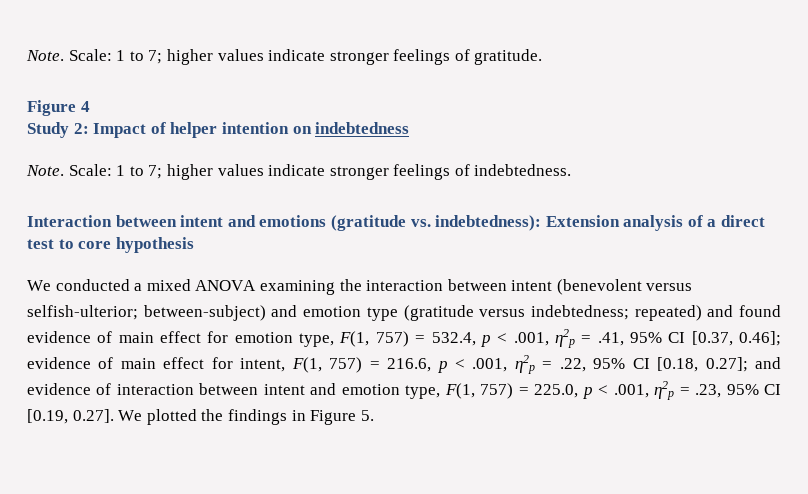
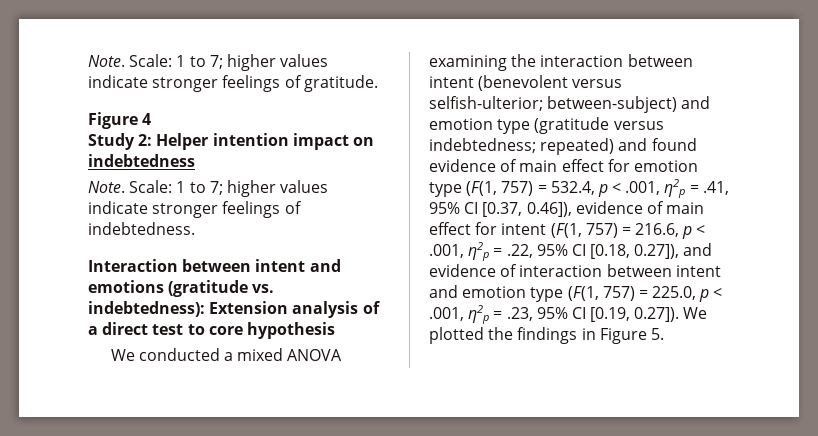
- Study 2: Impact of helper intention on indebtedness
+ Study 2: Helper intention impact on indebtedness
- repeated) and found evidence of main effect for emotion type, F(1, 757) = 532.4, p < .001, η2p = .41, 95% CI [0.37, 0.46]; evidence of main effect for intent, F(1, 757) = 216.6, p < .001, η2p = .22, 95% CI [0.18, 0.27]; and evidence of interaction between intent and emotion type, F(1, 757) = 225.0, p < .001, η2p = .23, 95% CI [0.19, 0.27]. We plotted the findings in Figure 5.
+ repeated) and found evidence of main effect for emotion type (F(1, 757) = 532.4, p < .001, η2p = .41, 95% CI [0.37, 0.46]), evidence of main effect for intent (F(1, 757) = 216.6, p < .001, η2p = .22, 95% CI [0.18, 0.27]), and evidence of interaction between intent and emotion type (F(1, 757) = 225.0, p < .001, η2p = .23, 95% CI [0.19, 0.27]). We plotted the findings in Figure 5.

